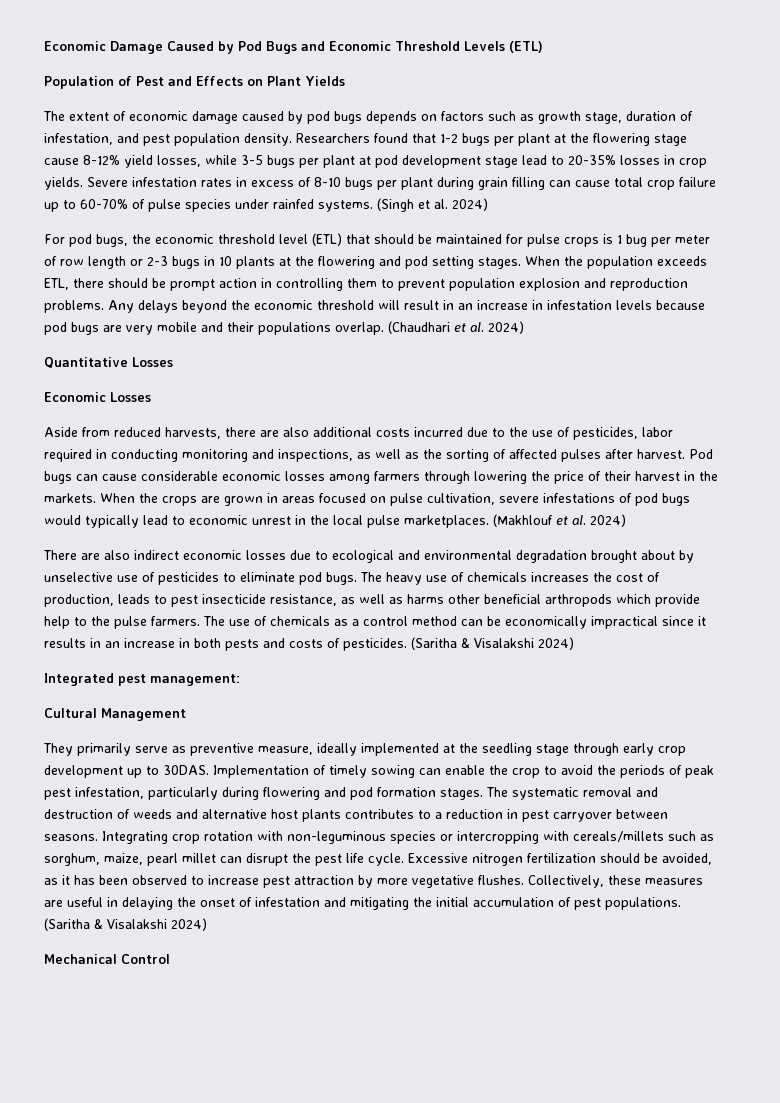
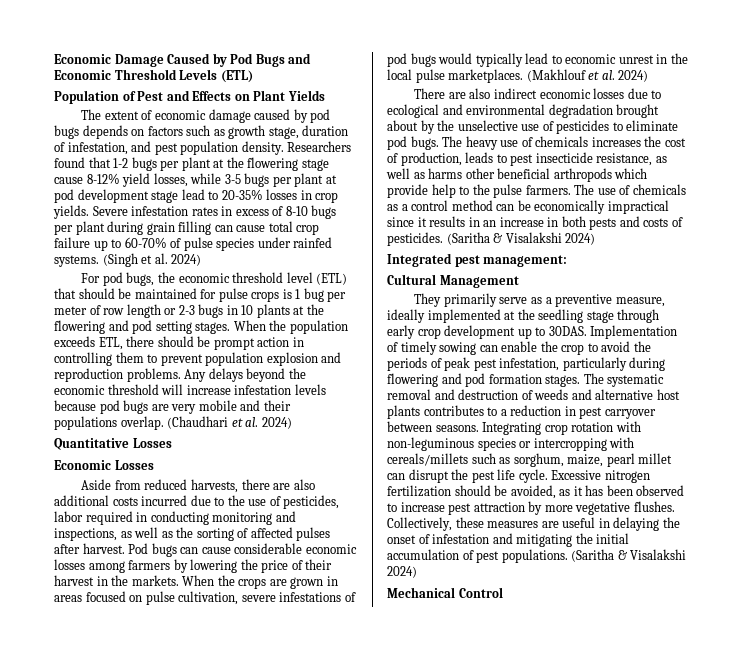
- Any delays beyond the economic threshold will result in an increase in infestation levels because pod bugs are very mobile and their populations overlap.
+ Any delays beyond the economic threshold will increase infestation levels because pod bugs are very mobile and their populations overlap.
- Pod bugs can cause considerable economic losses among farmers through lowering the price of their harvest in the markets.
+ Pod bugs can cause considerable economic losses among farmers by lowering the price of their harvest in the markets.
- There are also indirect economic losses due to ecological and environmental degradation brought about by unselective use of pesticides to eliminate pod bugs.
+ There are also indirect economic losses due to ecological and environmental degradation brought about by the unselective use of pesticides to eliminate pod bugs.
- They primarily serve as preventive measure, ideally implemented at the seedling stage through early crop development up to 30DAS.
+ They primarily serve as a preventive measure, ideally implemented at the seedling stage through early crop development up to 30DAS.

